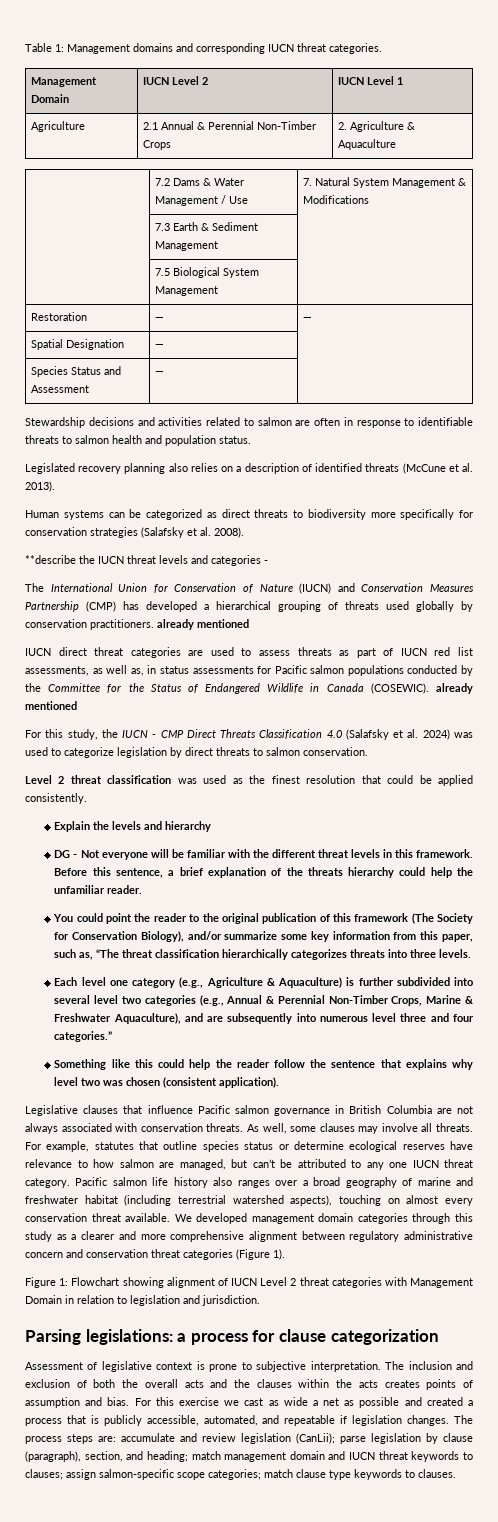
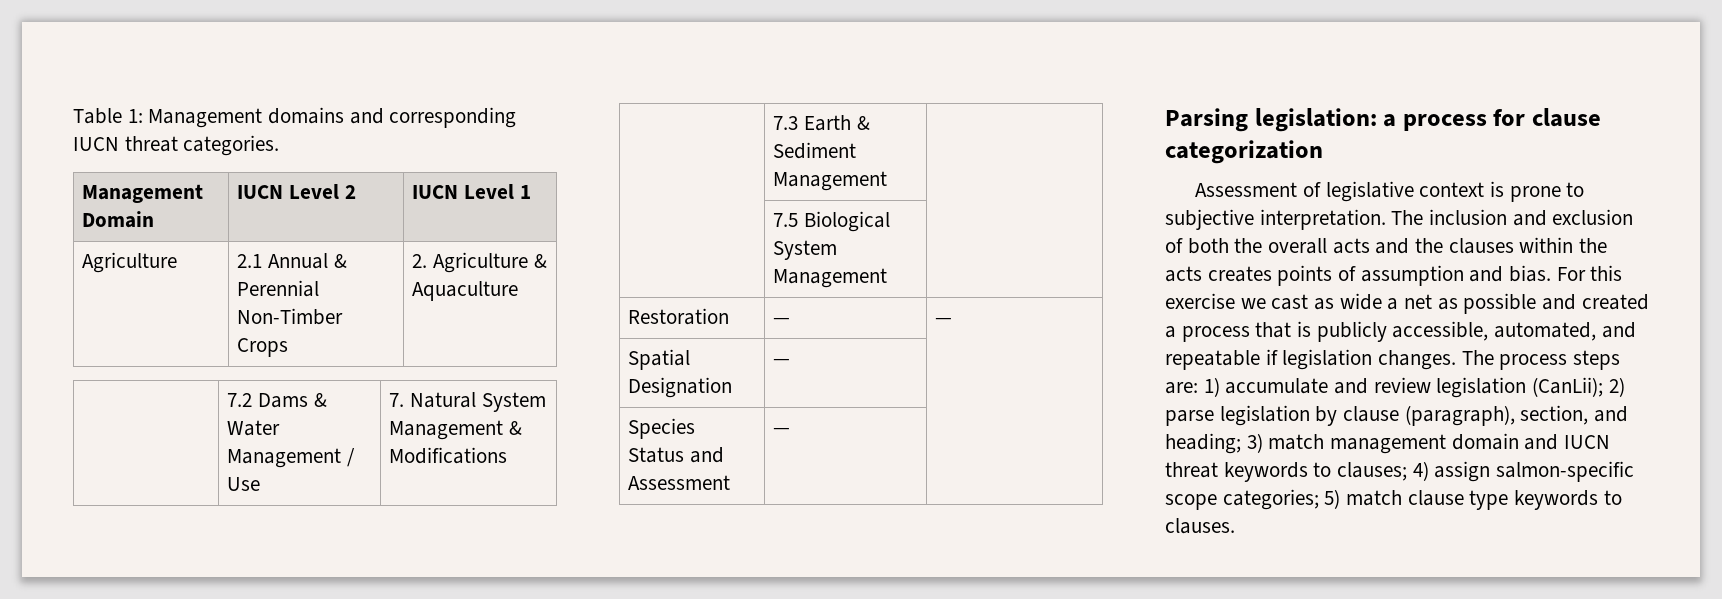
- Stewardship decisions and activities related to salmon are often in response to identifiable threats to salmon health and population status.
- Legislated recovery planning also relies on a description of identified threats (McCune et al. 2013).
- Human systems can be categorized as direct threats to biodiversity more specifically for conservation strategies (Salafsky et al. 2008).
- **describe the IUCN threat levels and categories -
- The International Union for Conservation of Nature (IUCN) and Conservation Measures Partnership (CMP) has developed a hierarchical grouping of threats used globally by conservation practitioners. already mentioned
- IUCN direct threat categories are used to assess threats as part of IUCN red list assessments, as well as, in status assessments for Pacific salmon populations conducted by the Committee for the Status of Endangered Wildlife in Canada (COSEWIC). already mentioned
- For this study, the IUCN - CMP Direct Threats Classification 4.0 (Salafsky et al. 2024) was used to categorize legislation by direct threats to salmon conservation.
- Level 2 threat classification was used as the finest resolution that could be applied consistently.
- Explain the levels and hierarchy
- DG - Not everyone will be familiar with the different threat levels in this framework. Before this sentence, a brief explanation of the threats hierarchy could help the unfamiliar reader.
- You could point the reader to the original publication of this framework (The Society for Conservation Biology), and/or summarize some key information from this paper, such as, “The threat classification hierarchically categorizes threats into three levels.
- Each level one category (e.g., Agriculture & Aquaculture) is further subdivided into several level two categories (e.g., Annual & Perennial Non-Timber Crops, Marine & Freshwater Aquaculture), and are subsequently into numerous level three and four categories.”
- Something like this could help the reader follow the sentence that explains why level two was chosen (consistent application).
- Legislative clauses that influence Pacific salmon governance in British Columbia are not always associated with conservation threats. As well, some clauses may involve all threats. For example, statutes that outline species status or determine ecological reserves have relevance to how salmon are managed, but can’t be attributed to any one IUCN threat category. Pacific salmon life history also ranges over a broad geography of marine and freshwater habitat (including terrestrial watershed aspects), touching on almost every conservation threat available. We developed management domain categories through this study as a clearer and more comprehensive alignment between regulatory administrative concern and conservation threat categories (Figure 1).
- Figure 1: Flowchart showing alignment of IUCN Level 2 threat categories with Management Domain in relation to legislation and jurisdiction.
- Parsing legislations: a process for clause categorization
+ Parsing legislation: a process for clause categorization
- The process steps are: accumulate and review legislation (CanLii); parse legislation by clause (paragraph), section, and heading; match management domain and IUCN threat keywords to clauses; assign salmon-specific scope categories; match clause type keywords to clauses.
+ The process steps are: 1) accumulate and review legislation (CanLii); 2) parse legislation by clause (paragraph), section, and heading; 3) match management domain and IUCN threat keywords to clauses; 4) assign salmon-specific scope categories; 5) match clause type keywords to clauses.

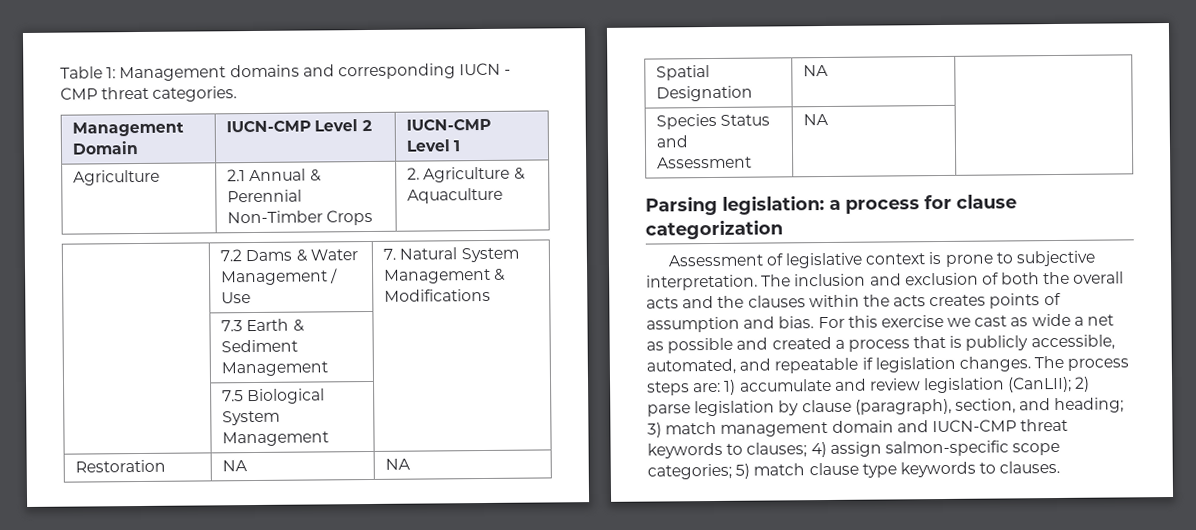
- Table 1: Management domains and corresponding IUCN threat categories.
+ Table 1: Management domains and corresponding IUCN - CMP threat categories.
- Management Domain | IUCN Level 2 | IUCN Level 1
+ Management Domain | IUCN-CMP Level 2 | IUCN-CMP Level 1
- Restoration | — | —
+ Restoration | NA | NA
- Spatial Designation | — |
+ Spatial Designation | NA |
- Species Status and Assessment | — |
+ Species Status and Assessment | NA |
- The process steps are: 1) accumulate and review legislation (CanLii); 2) parse legislation by clause (paragraph), section, and heading; 3) match management domain and IUCN threat keywords to clauses; 4) assign salmon-specific scope categories; 5) match clause type keywords to clauses.
+ The process steps are: 1) accumulate and review legislation (CanLII); 2) parse legislation by clause (paragraph), section, and heading; 3) match management domain and IUCN-CMP threat keywords to clauses; 4) assign salmon-specific scope categories; 5) match clause type keywords to clauses.

